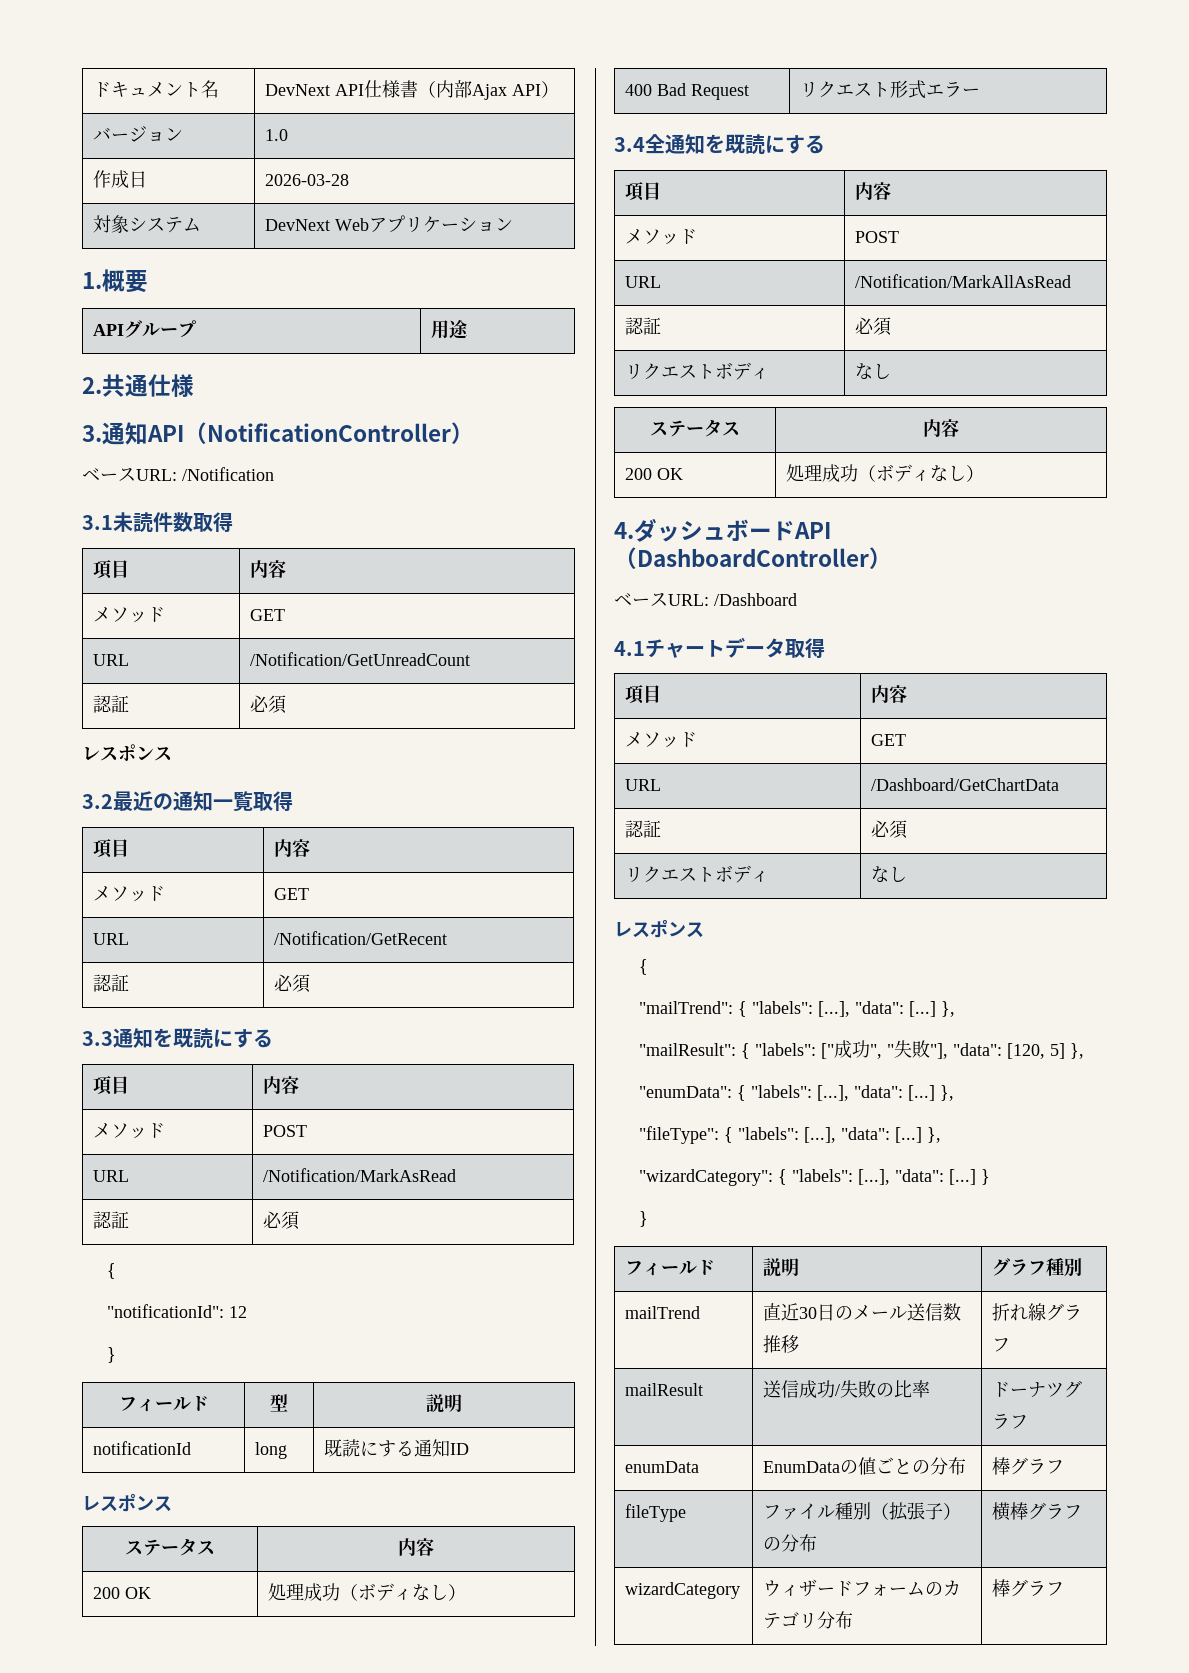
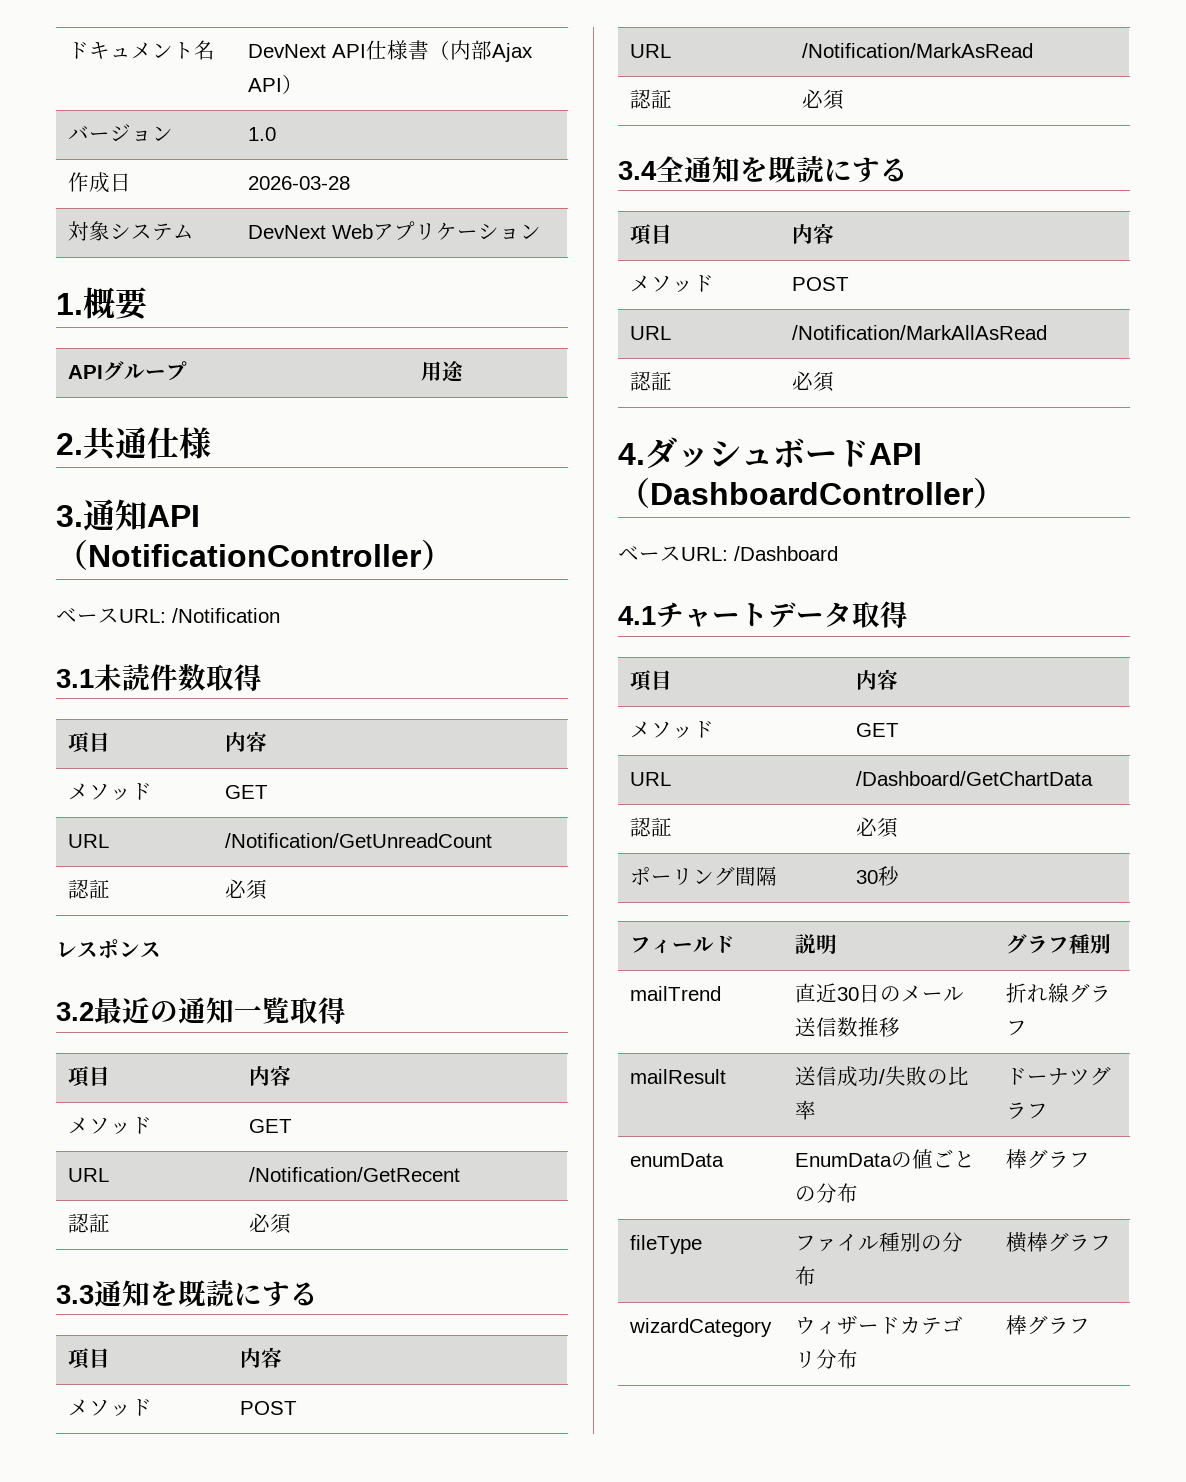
  URL | /Notification/MarkAsRead
  認証 | 必須
- {
- "notificationId": 12
- }
- フィールド | 型 | 説明
- notificationId | long | 既読にする通知ID
- レスポンス
- ステータス | 内容
- 200 OK | 処理成功（ボディなし）
- 400 Bad Request | リクエスト形式エラー
  URL | /Notification/MarkAllAsRead
  認証 | 必須
- リクエストボディ | なし
- ステータス | 内容
- 200 OK | 処理成功（ボディなし）
  URL | /Dashboard/GetChartData
  認証 | 必須
- リクエストボディ | なし
- レスポンス
- {
- "mailTrend": { "labels": [...], "data": [...] },
- "mailResult": { "labels": ["成功", "失敗"], "data": [120, 5] },
- "enumData": { "labels": [...], "data": [...] },
- "fileType": { "labels": [...], "data": [...] },
- "wizardCategory": { "labels": [...], "data": [...] }
- }
+ ポーリング間隔 | 30秒
- fileType | ファイル種別（拡張子）の分布 | 横棒グラフ
+ fileType | ファイル種別の分布 | 横棒グラフ
- wizardCategory | ウィザードフォームのカテゴリ分布 | 棒グラフ
+ wizardCategory | ウィザードカテゴリ分布 | 棒グラフ

